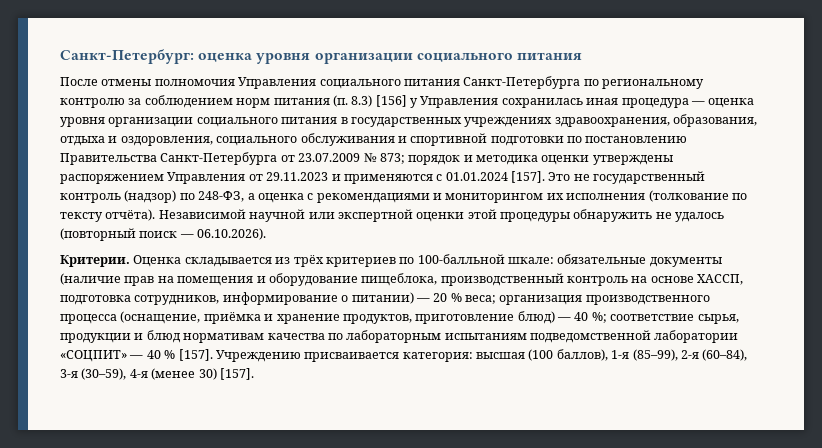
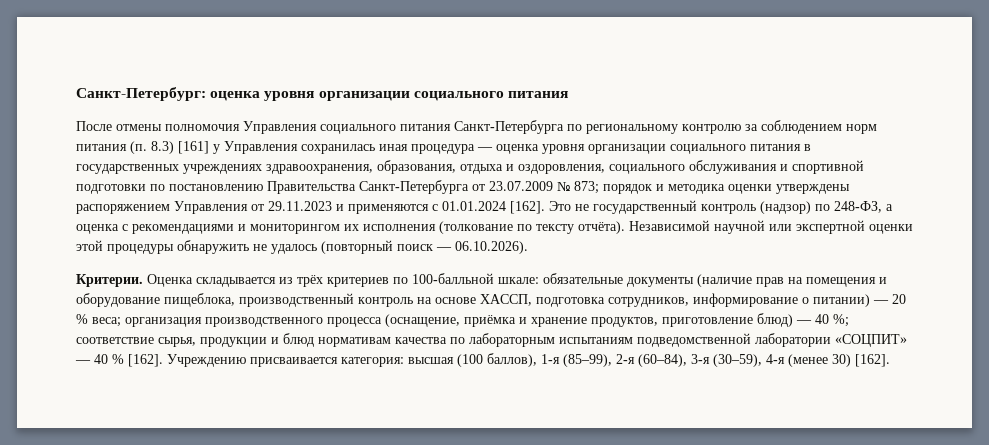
- После отмены полномочия Управления социального питания Санкт-Петербурга по региональному контролю за соблюдением норм питания (п. 8.3) [156] у Управления сохранилась иная процедура — оценка уровня организации социального питания в государственных учреждениях здравоохранения, образования, отдыха и оздоровления, социального обслуживания и спортивной подготовки по постановлению Правительства Санкт-Петербурга от 23.07.2009 № 873;
+ После отмены полномочия Управления социального питания Санкт-Петербурга по региональному контролю за соблюдением норм питания (п. 8.3) [161] у Управления сохранилась иная процедура — оценка уровня организации социального питания в государственных учреждениях здравоохранения, образования, отдыха и оздоровления, социального обслуживания и спортивной подготовки по постановлению Правительства Санкт-Петербурга от 23.07.2009 № 873;
- порядок и методика оценки утверждены распоряжением Управления от 29.11.2023 и применяются с 01.01.2024 [157].
+ порядок и методика оценки утверждены распоряжением Управления от 29.11.2023 и применяются с 01.01.2024 [162].
- Оценка складывается из трёх критериев по 100-балльной шкале: обязательные документы (наличие прав на помещения и оборудование пищеблока, производственный контроль на основе ХАССП, подготовка сотрудников, информирование о питании) — 20 % веса; организация производственного процесса (оснащение, приёмка и хранение продуктов, приготовление блюд) — 40 %; соответствие сырья, продукции и блюд нормативам качества по лабораторным испытаниям подведомственной лаборатории «СОЦПИТ» — 40 % [157].
+ Оценка складывается из трёх критериев по 100-балльной шкале: обязательные документы (наличие прав на помещения и оборудование пищеблока, производственный контроль на основе ХАССП, подготовка сотрудников, информирование о питании) — 20 % веса; организация производственного процесса (оснащение, приёмка и хранение продуктов, приготовление блюд) — 40 %; соответствие сырья, продукции и блюд нормативам качества по лабораторным испытаниям подведомственной лаборатории «СОЦПИТ» — 40 % [162].
- Учреждению присваивается категория: высшая (100 баллов), 1-я (85–99), 2-я (60–84), 3-я (30–59), 4-я (менее 30) [157].
+ Учреждению присваивается категория: высшая (100 баллов), 1-я (85–99), 2-я (60–84), 3-я (30–59), 4-я (менее 30) [162].

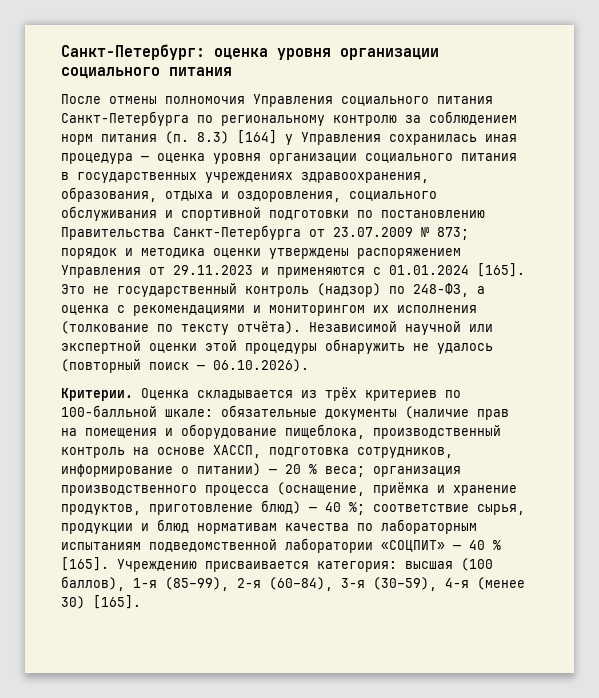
- После отмены полномочия Управления социального питания Санкт-Петербурга по региональному контролю за соблюдением норм питания (п. 8.3) [161] у Управления сохранилась иная процедура — оценка уровня организации социального питания в государственных учреждениях здравоохранения, образования, отдыха и оздоровления, социального обслуживания и спортивной подготовки по постановлению Правительства Санкт-Петербурга от 23.07.2009 № 873;
+ После отмены полномочия Управления социального питания Санкт-Петербурга по региональному контролю за соблюдением норм питания (п. 8.3) [164] у Управления сохранилась иная процедура — оценка уровня организации социального питания в государственных учреждениях здравоохранения, образования, отдыха и оздоровления, социального обслуживания и спортивной подготовки по постановлению Правительства Санкт-Петербурга от 23.07.2009 № 873;
- порядок и методика оценки утверждены распоряжением Управления от 29.11.2023 и применяются с 01.01.2024 [162].
+ порядок и методика оценки утверждены распоряжением Управления от 29.11.2023 и применяются с 01.01.2024 [165].
- Оценка складывается из трёх критериев по 100-балльной шкале: обязательные документы (наличие прав на помещения и оборудование пищеблока, производственный контроль на основе ХАССП, подготовка сотрудников, информирование о питании) — 20 % веса; организация производственного процесса (оснащение, приёмка и хранение продуктов, приготовление блюд) — 40 %; соответствие сырья, продукции и блюд нормативам качества по лабораторным испытаниям подведомственной лаборатории «СОЦПИТ» — 40 % [162].
+ Оценка складывается из трёх критериев по 100-балльной шкале: обязательные документы (наличие прав на помещения и оборудование пищеблока, производственный контроль на основе ХАССП, подготовка сотрудников, информирование о питании) — 20 % веса; организация производственного процесса (оснащение, приёмка и хранение продуктов, приготовление блюд) — 40 %; соответствие сырья, продукции и блюд нормативам качества по лабораторным испытаниям подведомственной лаборатории «СОЦПИТ» — 40 % [165].
- Учреждению присваивается категория: высшая (100 баллов), 1-я (85–99), 2-я (60–84), 3-я (30–59), 4-я (менее 30) [162].
+ Учреждению присваивается категория: высшая (100 баллов), 1-я (85–99), 2-я (60–84), 3-я (30–59), 4-я (менее 30) [165].

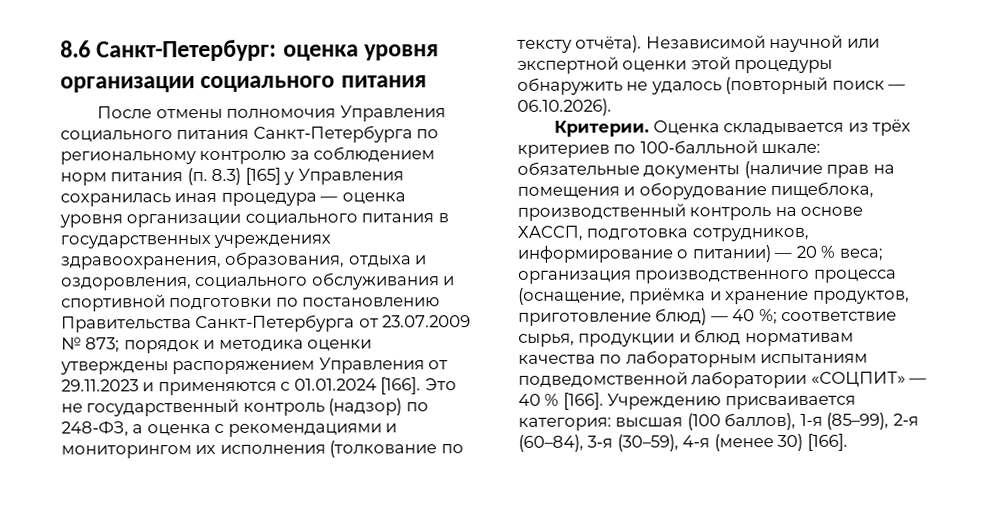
- Санкт-Петербург: оценка уровня организации социального питания
+ 8.6 Санкт-Петербург: оценка уровня организации социального питания
- После отмены полномочия Управления социального питания Санкт-Петербурга по региональному контролю за соблюдением норм питания (п. 8.3) [164] у Управления сохранилась иная процедура — оценка уровня организации социального питания в государственных учреждениях здравоохранения, образования, отдыха и оздоровления, социального обслуживания и спортивной подготовки по постановлению Правительства Санкт-Петербурга от 23.07.2009 № 873;
+ После отмены полномочия Управления социального питания Санкт-Петербурга по региональному контролю за соблюдением норм питания (п. 8.3) [165] у Управления сохранилась иная процедура — оценка уровня организации социального питания в государственных учреждениях здравоохранения, образования, отдыха и оздоровления, социального обслуживания и спортивной подготовки по постановлению Правительства Санкт-Петербурга от 23.07.2009 № 873;
- порядок и методика оценки утверждены распоряжением Управления от 29.11.2023 и применяются с 01.01.2024 [165].
+ порядок и методика оценки утверждены распоряжением Управления от 29.11.2023 и применяются с 01.01.2024 [166].
- Оценка складывается из трёх критериев по 100-балльной шкале: обязательные документы (наличие прав на помещения и оборудование пищеблока, производственный контроль на основе ХАССП, подготовка сотрудников, информирование о питании) — 20 % веса; организация производственного процесса (оснащение, приёмка и хранение продуктов, приготовление блюд) — 40 %; соответствие сырья, продукции и блюд нормативам качества по лабораторным испытаниям подведомственной лаборатории «СОЦПИТ» — 40 % [165].
+ Оценка складывается из трёх критериев по 100-балльной шкале: обязательные документы (наличие прав на помещения и оборудование пищеблока, производственный контроль на основе ХАССП, подготовка сотрудников, информирование о питании) — 20 % веса; организация производственного процесса (оснащение, приёмка и хранение продуктов, приготовление блюд) — 40 %; соответствие сырья, продукции и блюд нормативам качества по лабораторным испытаниям подведомственной лаборатории «СОЦПИТ» — 40 % [166].
- Учреждению присваивается категория: высшая (100 баллов), 1-я (85–99), 2-я (60–84), 3-я (30–59), 4-я (менее 30) [165].
+ Учреждению присваивается категория: высшая (100 баллов), 1-я (85–99), 2-я (60–84), 3-я (30–59), 4-я (менее 30) [166].

